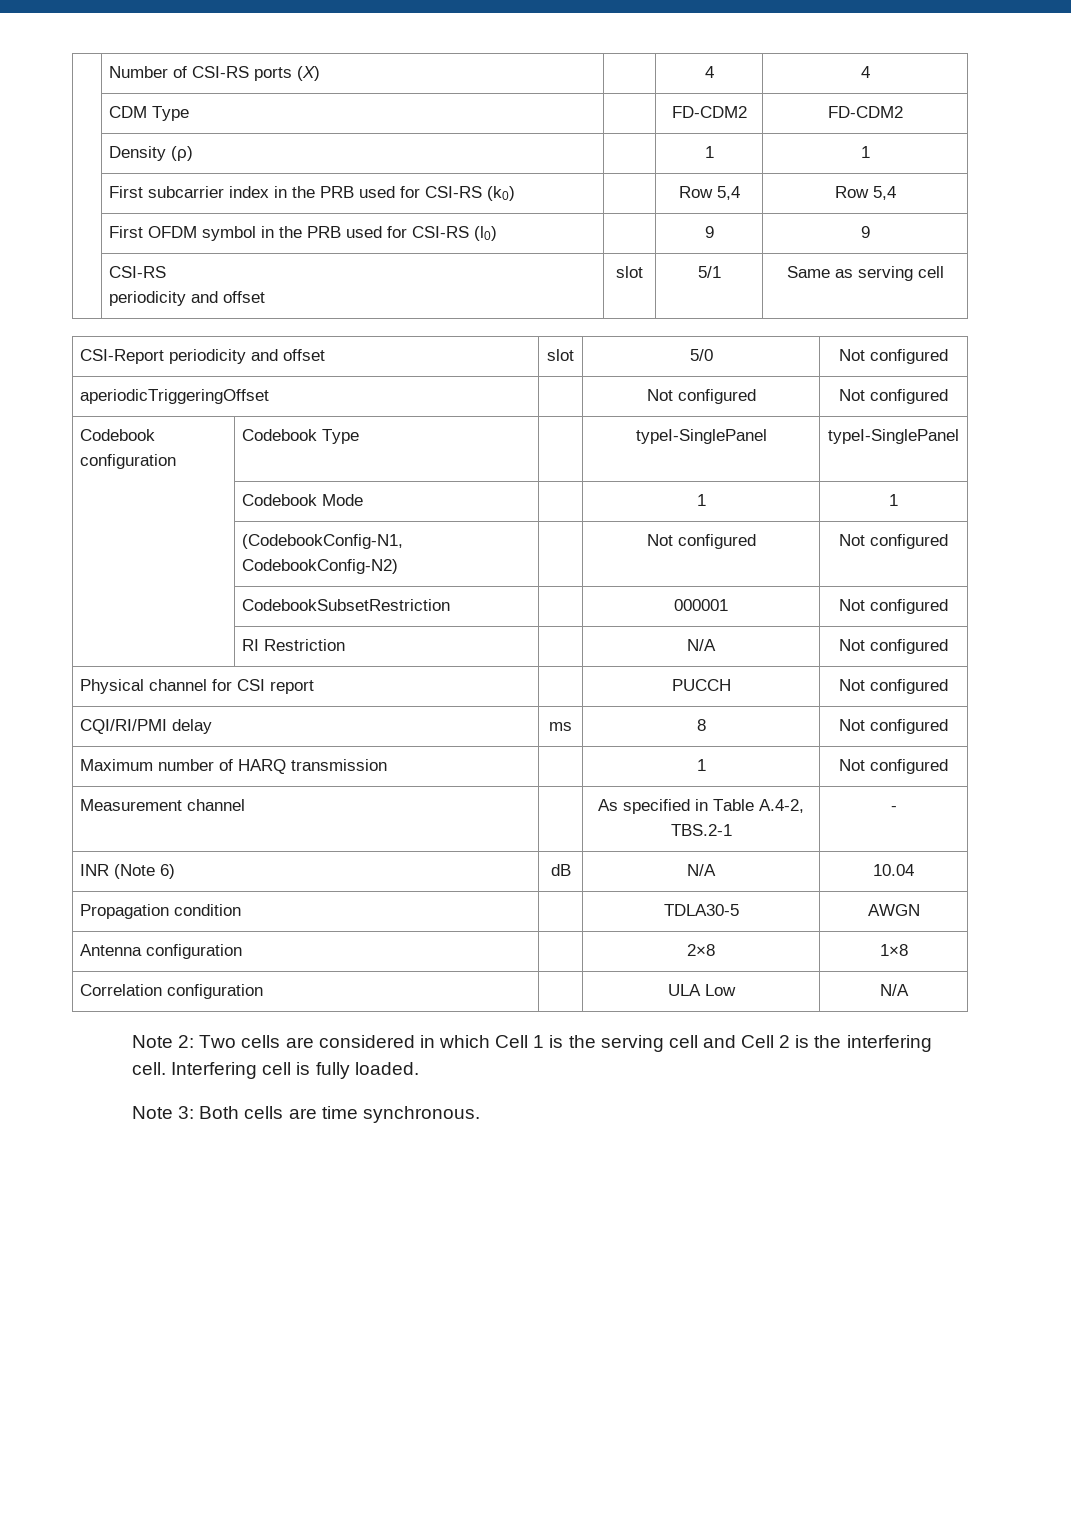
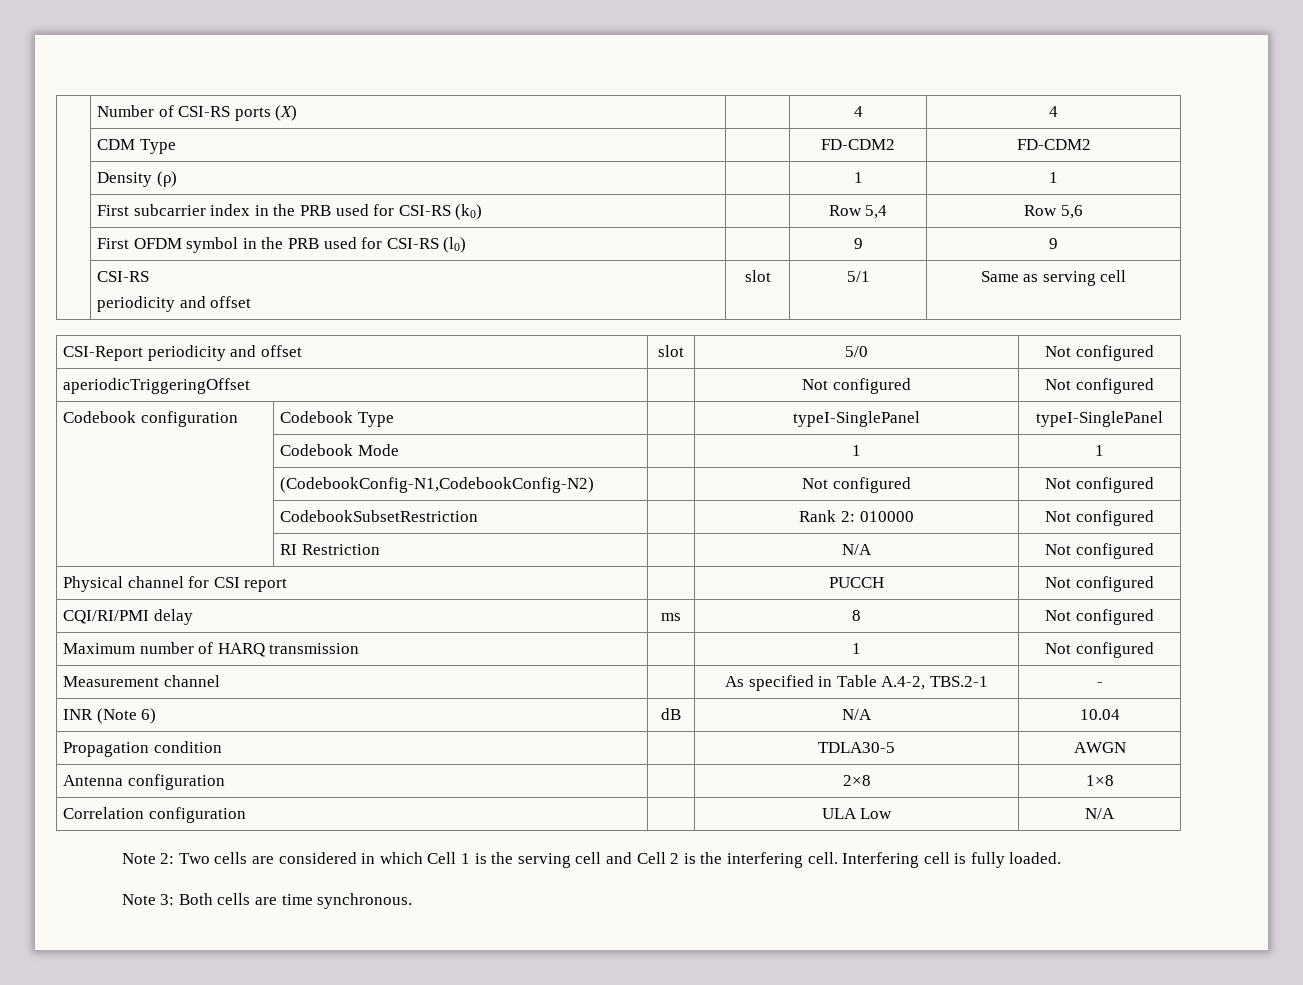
- | First subcarrier index in the PRB used for CSI-RS (k0) | | Row 5,4 | Row 5,4
+ | First subcarrier index in the PRB used for CSI-RS (k0) | | Row 5,4 | Row 5,6
- | CodebookSubsetRestriction | | 000001 | Not configured
+ | CodebookSubsetRestriction | | Rank 2: 010000 | Not configured

